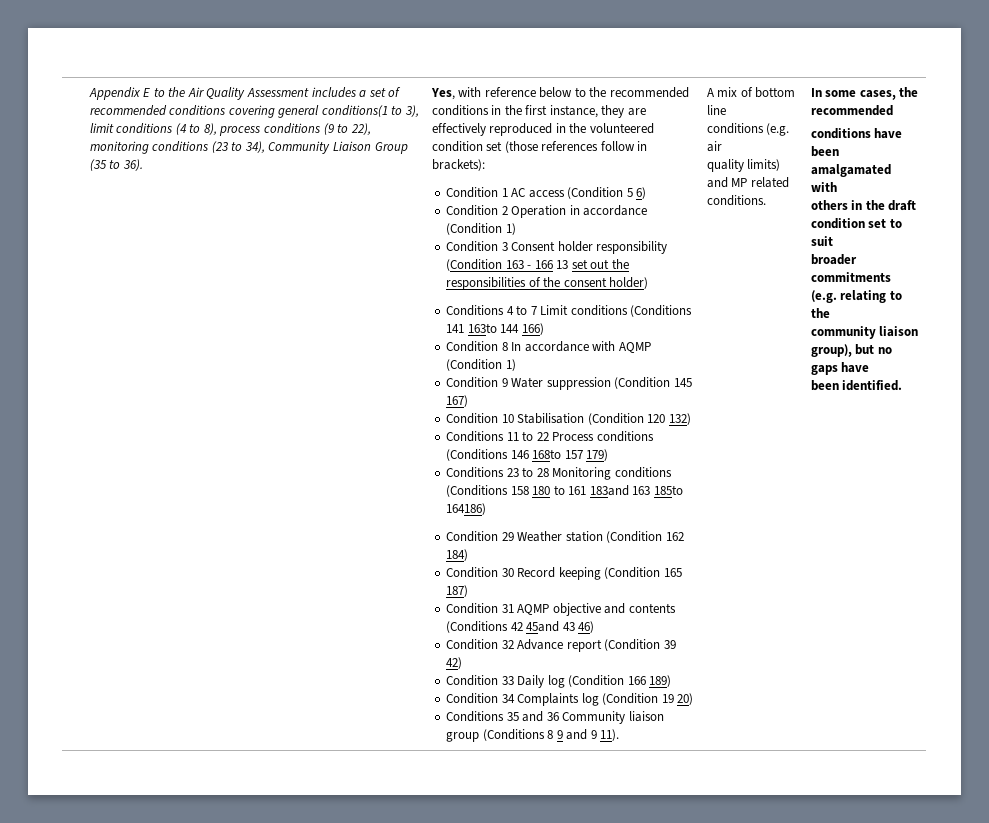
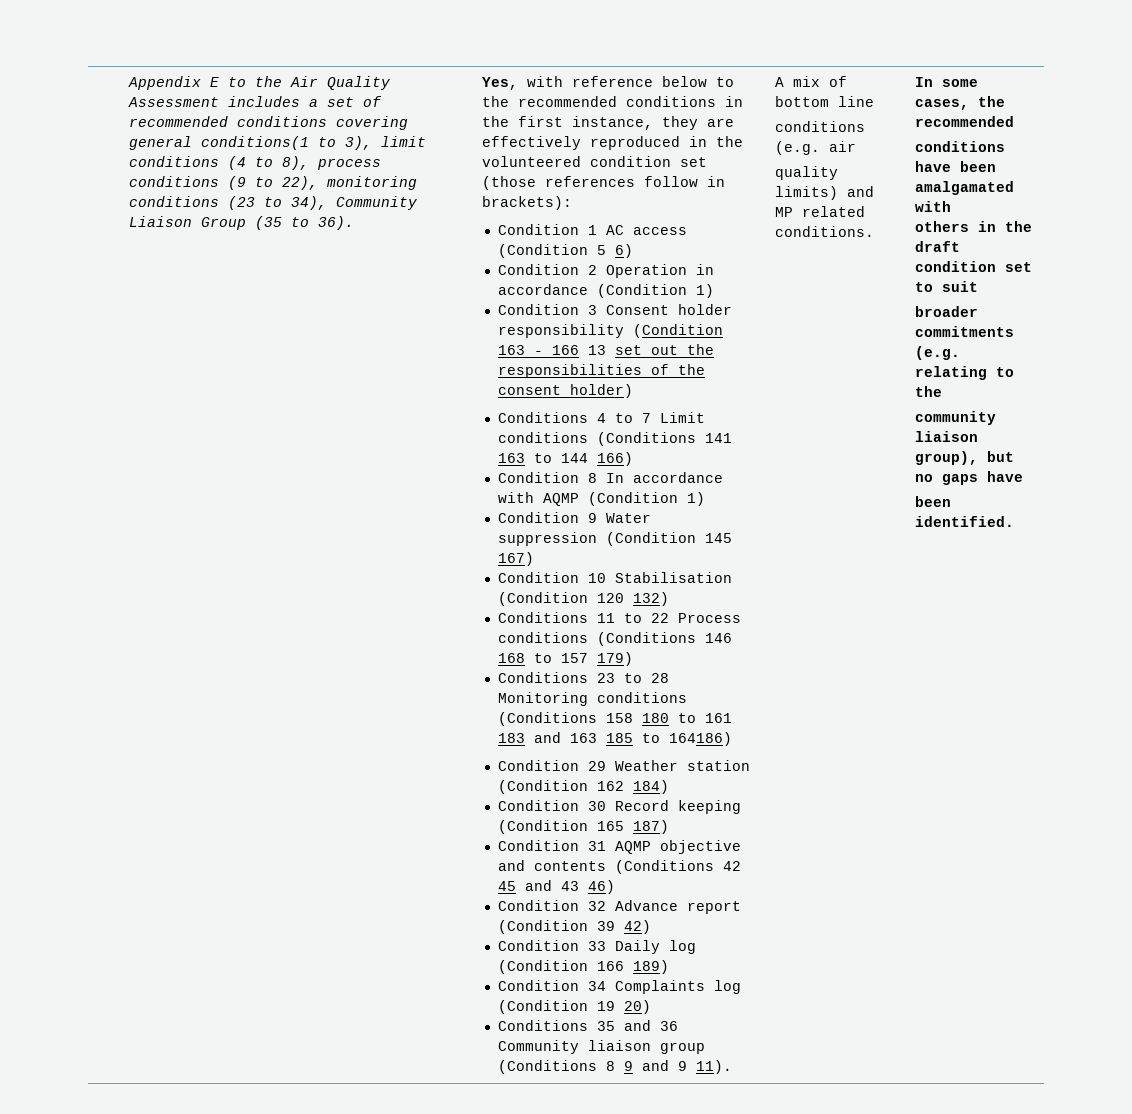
- Conditions 4 to 7 Limit conditions (Conditions 141 163to 144 166)
+ Conditions 4 to 7 Limit conditions (Conditions 141 163 to 144 166)
- Conditions 11 to 22 Process conditions (Conditions 146 168to 157 179)
+ Conditions 11 to 22 Process conditions (Conditions 146 168 to 157 179)
- Conditions 23 to 28 Monitoring conditions (Conditions 158 180 to 161 183and 163 185to 164186)
+ Conditions 23 to 28 Monitoring conditions (Conditions 158 180 to 161 183 and 163 185 to 164186)
- Condition 31 AQMP objective and contents (Conditions 42 45and 43 46)
+ Condition 31 AQMP objective and contents (Conditions 42 45 and 43 46)

